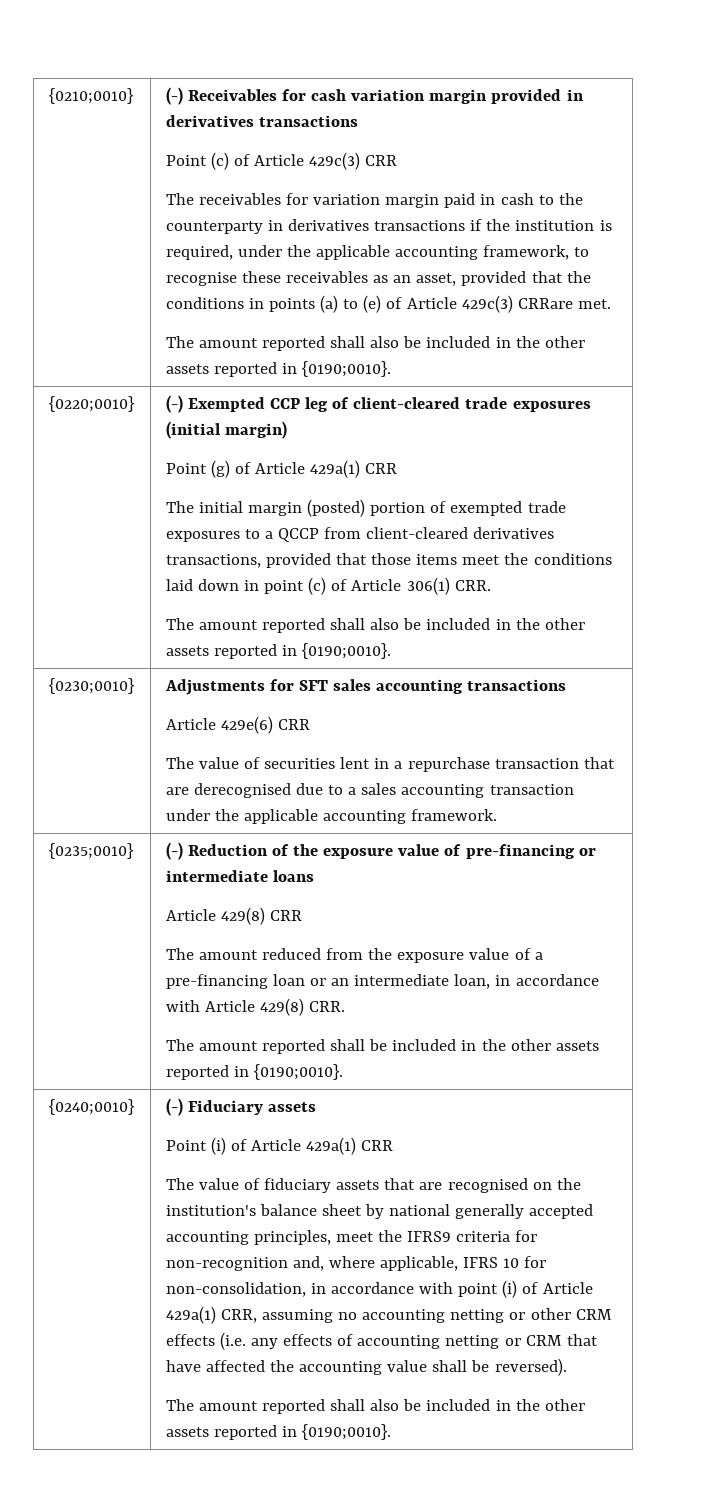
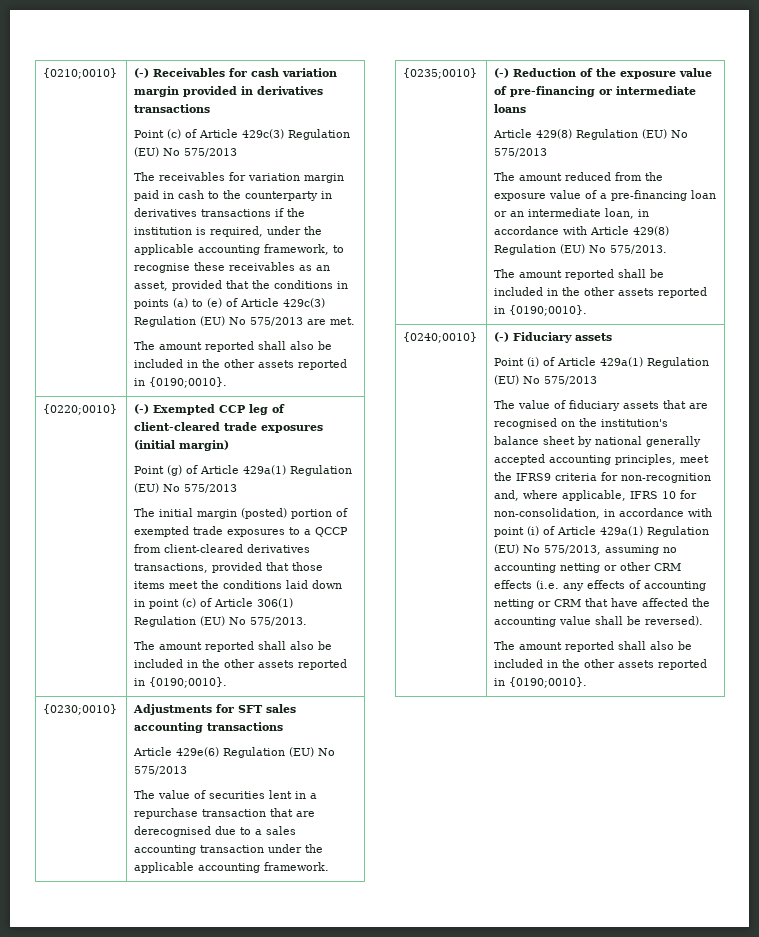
- Point (c) of Article 429c(3) CRR
+ Point (c) of Article 429c(3) Regulation (EU) No 575/2013
- The receivables for variation margin paid in cash to the counterparty in derivatives transactions if the institution is required, under the applicable accounting framework, to recognise these receivables as an asset, provided that the conditions in points (a) to (e) of Article 429c(3) CRRare met.
+ The receivables for variation margin paid in cash to the counterparty in derivatives transactions if the institution is required, under the applicable accounting framework, to recognise these receivables as an asset, provided that the conditions in points (a) to (e) of Article 429c(3) Regulation (EU) No 575/2013 are met.
- Point (g) of Article 429a(1) CRR
+ Point (g) of Article 429a(1) Regulation (EU) No 575/2013
- The initial margin (posted) portion of exempted trade exposures to a QCCP from client-cleared derivatives transactions, provided that those items meet the conditions laid down in point (c) of Article 306(1) CRR.
+ The initial margin (posted) portion of exempted trade exposures to a QCCP from client-cleared derivatives transactions, provided that those items meet the conditions laid down in point (c) of Article 306(1) Regulation (EU) No 575/2013.
  {0230;0010} | Adjustments for SFT sales accounting transactions
- Article 429e(6) CRR
+ Article 429e(6) Regulation (EU) No 575/2013
- Article 429(8) CRR
+ Article 429(8) Regulation (EU) No 575/2013
- The amount reduced from the exposure value of a pre-financing loan or an intermediate loan, in accordance with Article 429(8) CRR.
+ The amount reduced from the exposure value of a pre-financing loan or an intermediate loan, in accordance with Article 429(8) Regulation (EU) No 575/2013.
- Point (i) of Article 429a(1) CRR
+ Point (i) of Article 429a(1) Regulation (EU) No 575/2013
- The value of fiduciary assets that are recognised on the institution's balance sheet by national generally accepted accounting principles, meet the IFRS9 criteria for non-recognition and, where applicable, IFRS 10 for non-consolidation, in accordance with point (i) of Article 429a(1) CRR, assuming no accounting netting or other CRM effects (i.e. any effects of accounting netting or CRM that have affected the accounting value shall be reversed).
+ The value of fiduciary assets that are recognised on the institution's balance sheet by national generally accepted accounting principles, meet the IFRS9 criteria for non-recognition and, where applicable, IFRS 10 for non-consolidation, in accordance with point (i) of Article 429a(1) Regulation (EU) No 575/2013, assuming no accounting netting or other CRM effects (i.e. any effects of accounting netting or CRM that have affected the accounting value shall be reversed).

